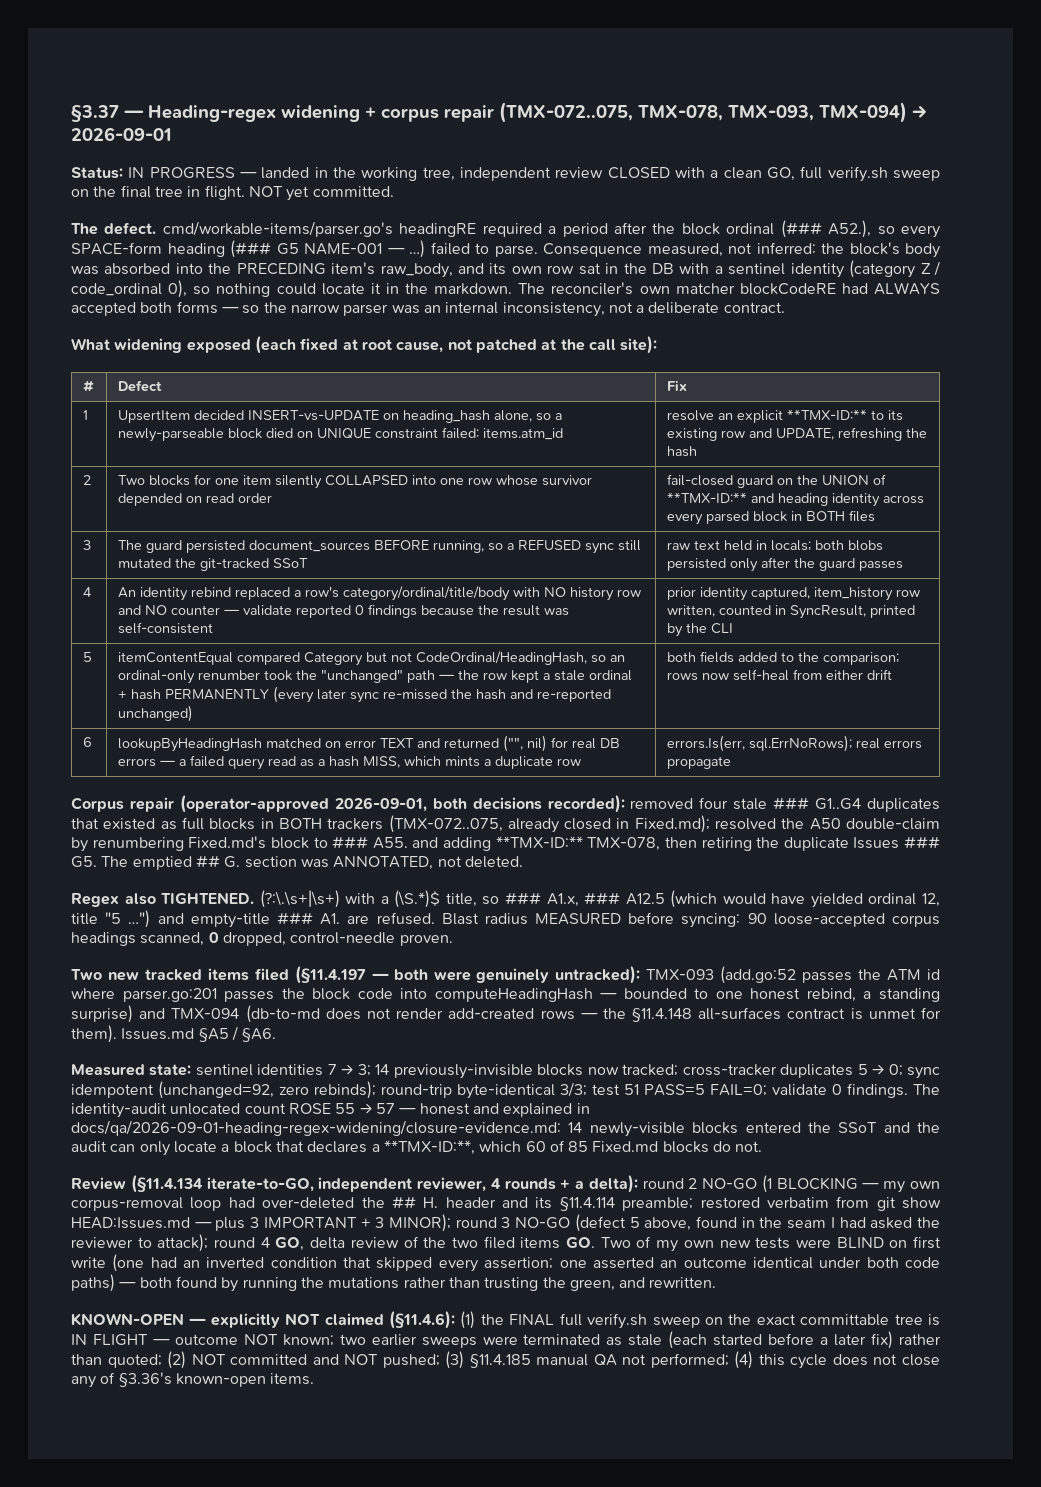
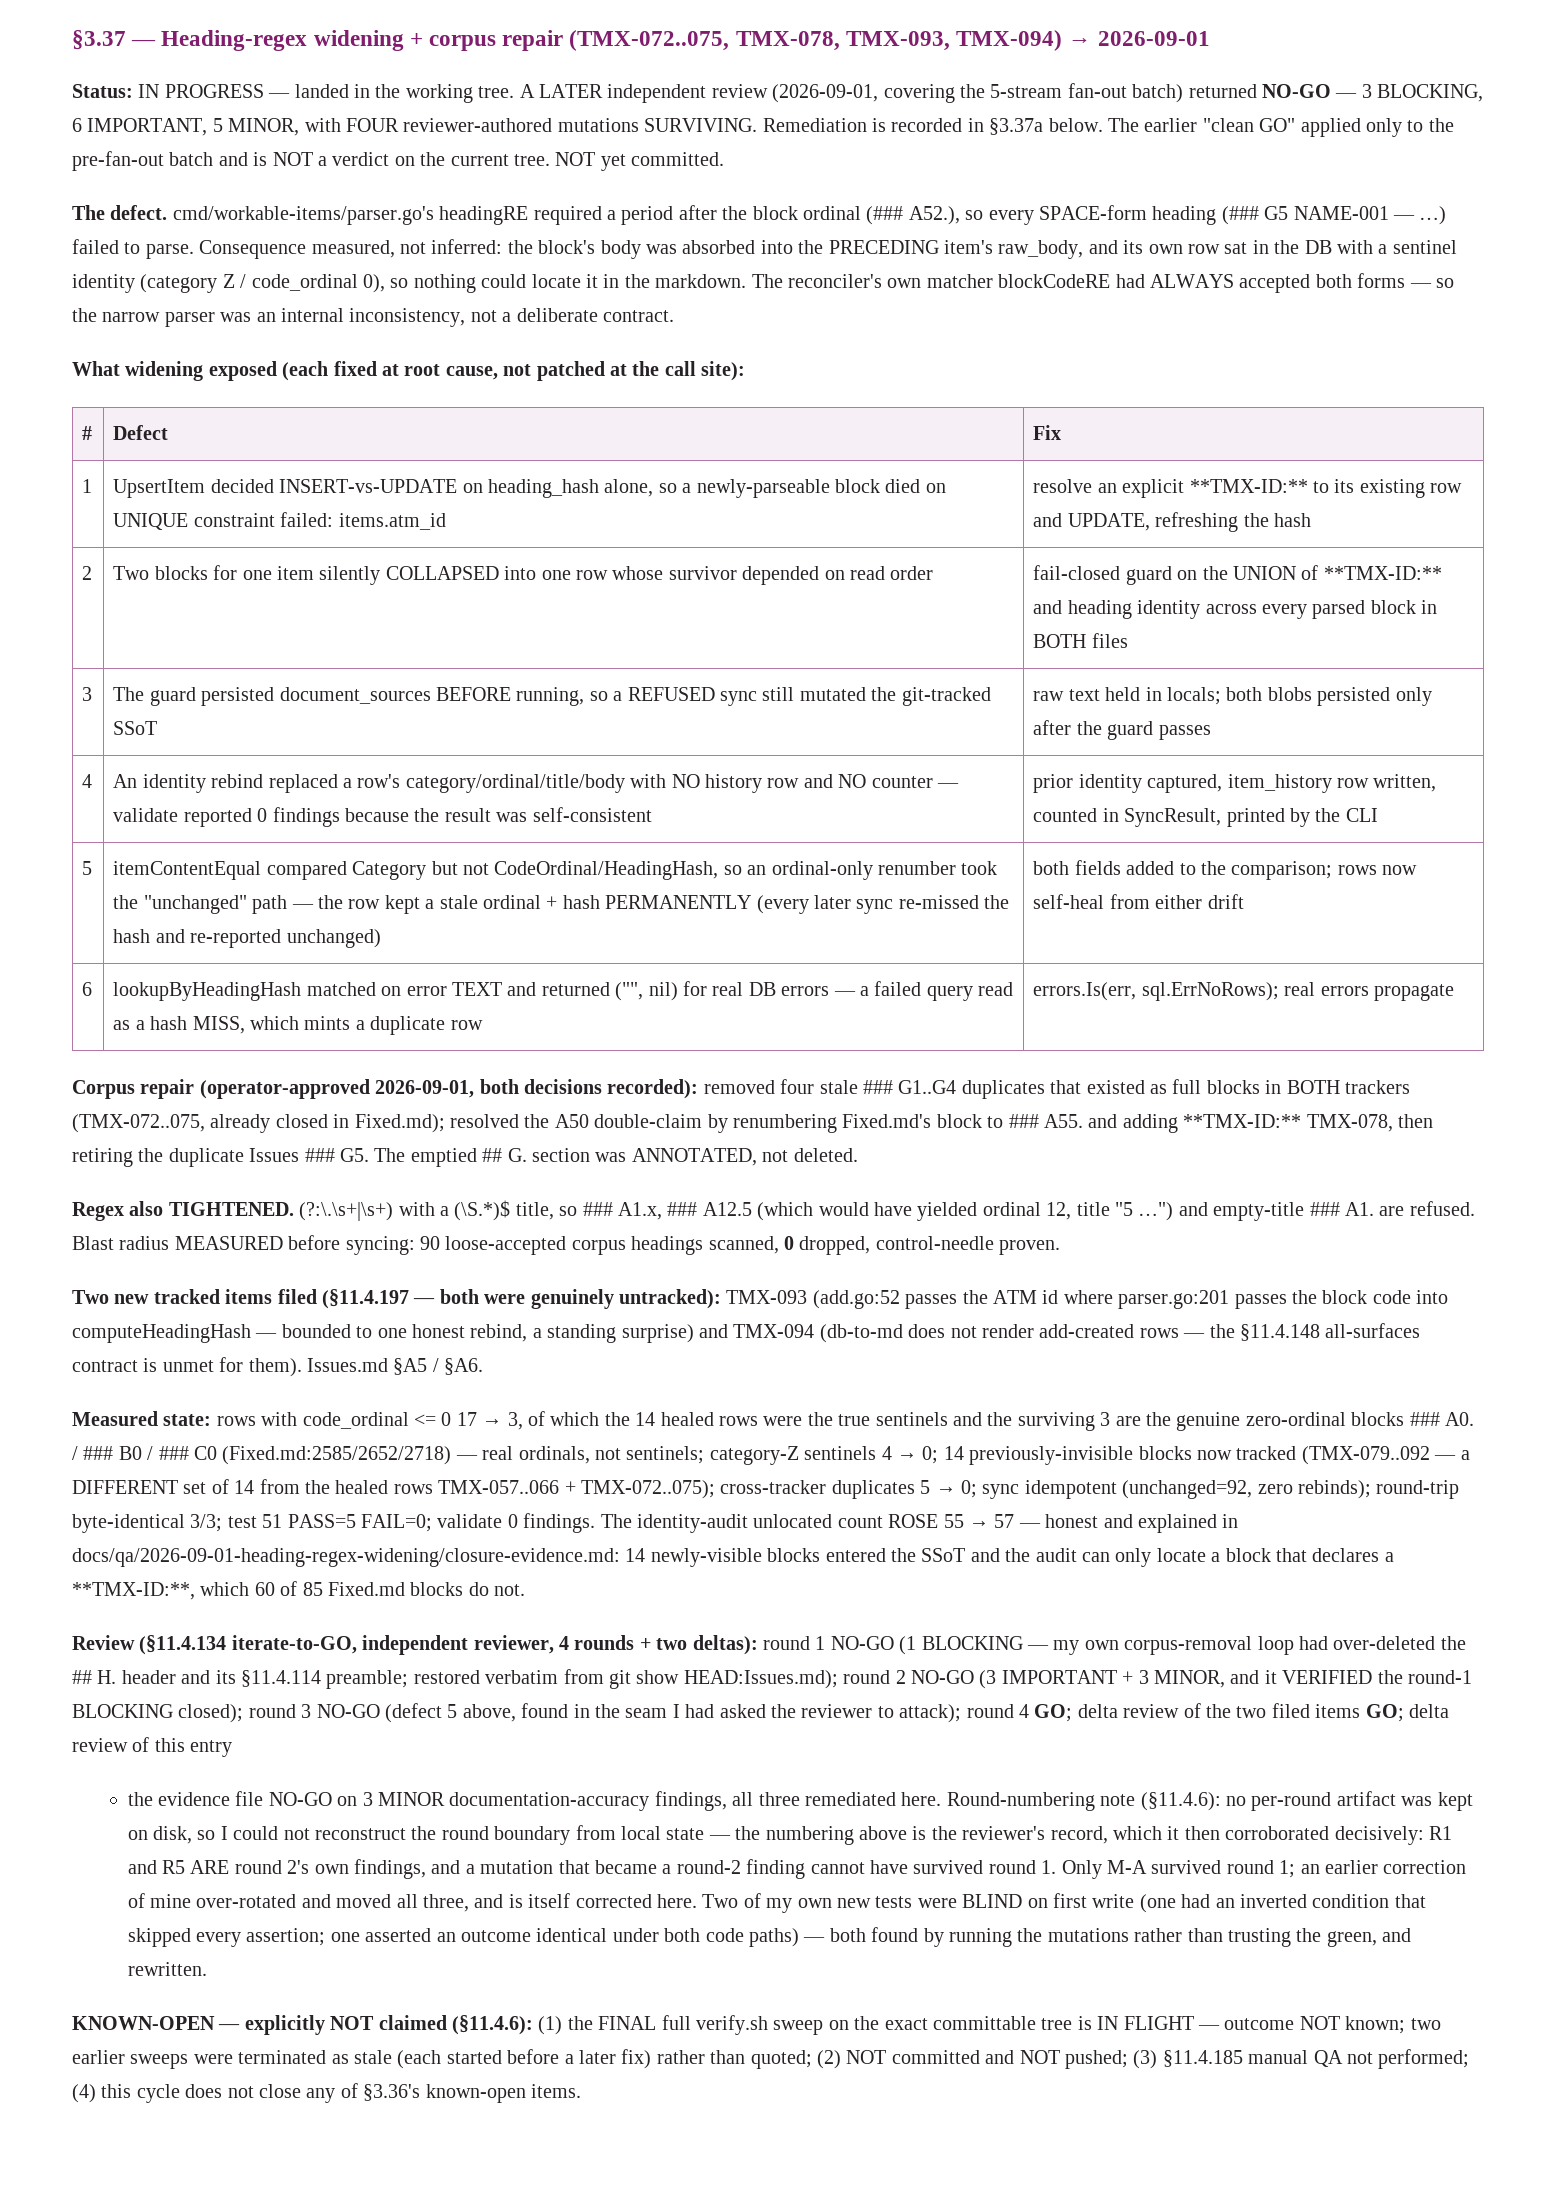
- Status: IN PROGRESS — landed in the working tree, independent review CLOSED with a clean GO, full verify.sh sweep on the final tree in flight.
+ Status: IN PROGRESS — landed in the working tree. A LATER independent review (2026-09-01, covering the 5-stream fan-out batch) returned NO-GO — 3 BLOCKING, 6 IMPORTANT, 5 MINOR, with FOUR reviewer-authored mutations SURVIVING. Remediation is recorded in §3.37a below. The earlier "clean GO" applied only to the pre-fan-out batch and is NOT a verdict on the current tree.
- Measured state: sentinel identities 7 → 3; 14 previously-invisible blocks now tracked; cross-tracker duplicates 5 → 0; sync idempotent (unchanged=92, zero rebinds); round-trip byte-identical 3/3; test 51 PASS=5 FAIL=0; validate 0 findings.
+ Measured state: rows with code_ordinal <= 0 17 → 3, of which the 14 healed rows were the true sentinels and the surviving 3 are the genuine zero-ordinal blocks ### A0. / ### B0 / ### C0 (Fixed.md:2585/2652/2718) — real ordinals, not sentinels; category-Z sentinels 4 → 0; 14 previously-invisible blocks now tracked (TMX-079..092 — a DIFFERENT set of 14 from the healed rows TMX-057..066 + TMX-072..075); cross-tracker duplicates 5 → 0; sync idempotent (unchanged=92, zero rebinds); round-trip byte-identical 3/3; test 51 PASS=5 FAIL=0; validate 0 findings.
- Review (§11.4.134 iterate-to-GO, independent reviewer, 4 rounds + a delta): round 2 NO-GO (1 BLOCKING — my own corpus-removal loop had over-deleted the ## H. header and its §11.4.114 preamble;
+ Review (§11.4.134 iterate-to-GO, independent reviewer, 4 rounds + two deltas): round 1 NO-GO (1 BLOCKING — my own corpus-removal loop had over-deleted the ## H. header and its §11.4.114 preamble;
- restored verbatim from git show HEAD:Issues.md — plus 3 IMPORTANT + 3 MINOR);
+ restored verbatim from git show HEAD:Issues.md); round 2 NO-GO (3 IMPORTANT + 3 MINOR, and it VERIFIED the round-1 BLOCKING closed);
- round 4 GO, delta review of the two filed items GO. Two of my own new tests were BLIND on first write (one had an inverted condition that skipped every assertion;
+ round 4 GO; delta review of the two filed items GO; delta review of this entry
+ the evidence file NO-GO on 3 MINOR documentation-accuracy findings, all three remediated here. Round-numbering note (§11.4.6): no per-round artifact was kept on disk, so I could not reconstruct the round boundary from local state — the numbering above is the reviewer's record, which it then corroborated decisively: R1 and R5 ARE round 2's own findings, and a mutation that became a round-2 finding cannot have survived round 1. Only M-A survived round 1; an earlier correction of mine over-rotated and moved all three, and is itself corrected here. Two of my own new tests were BLIND on first write (one had an inverted condition that skipped every assertion;

